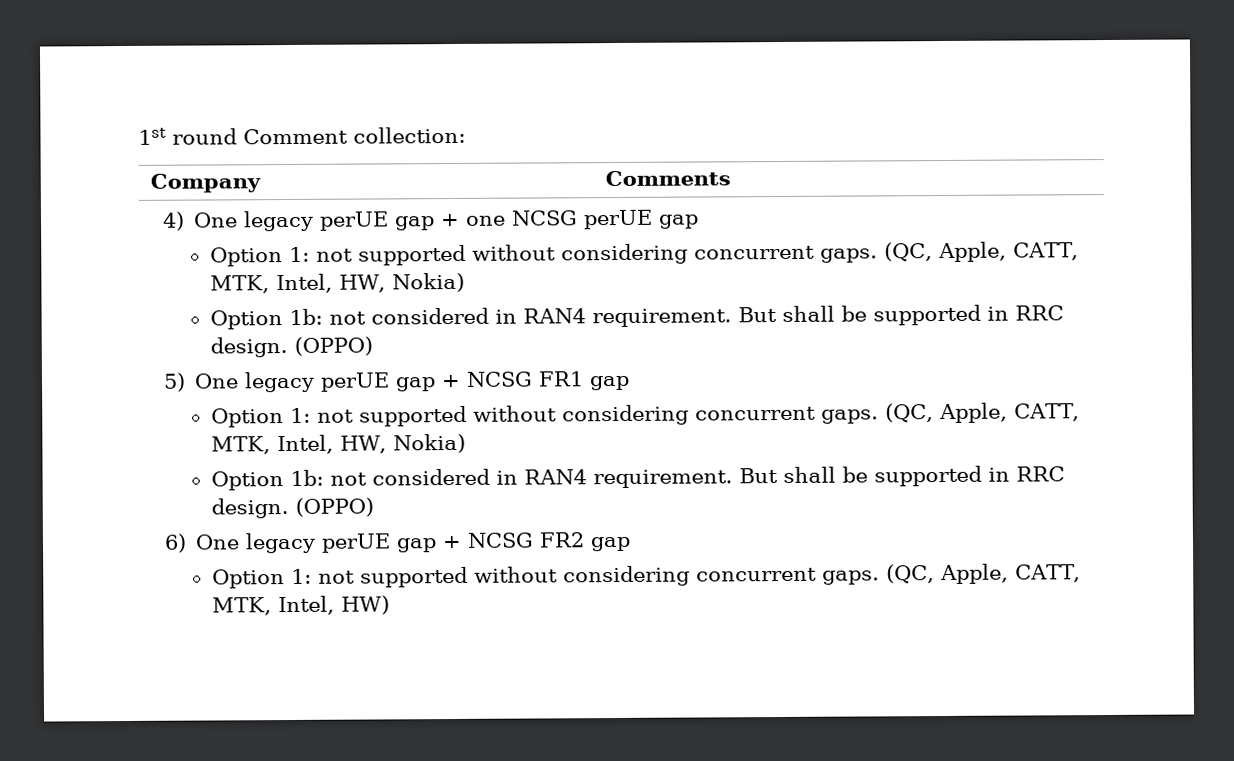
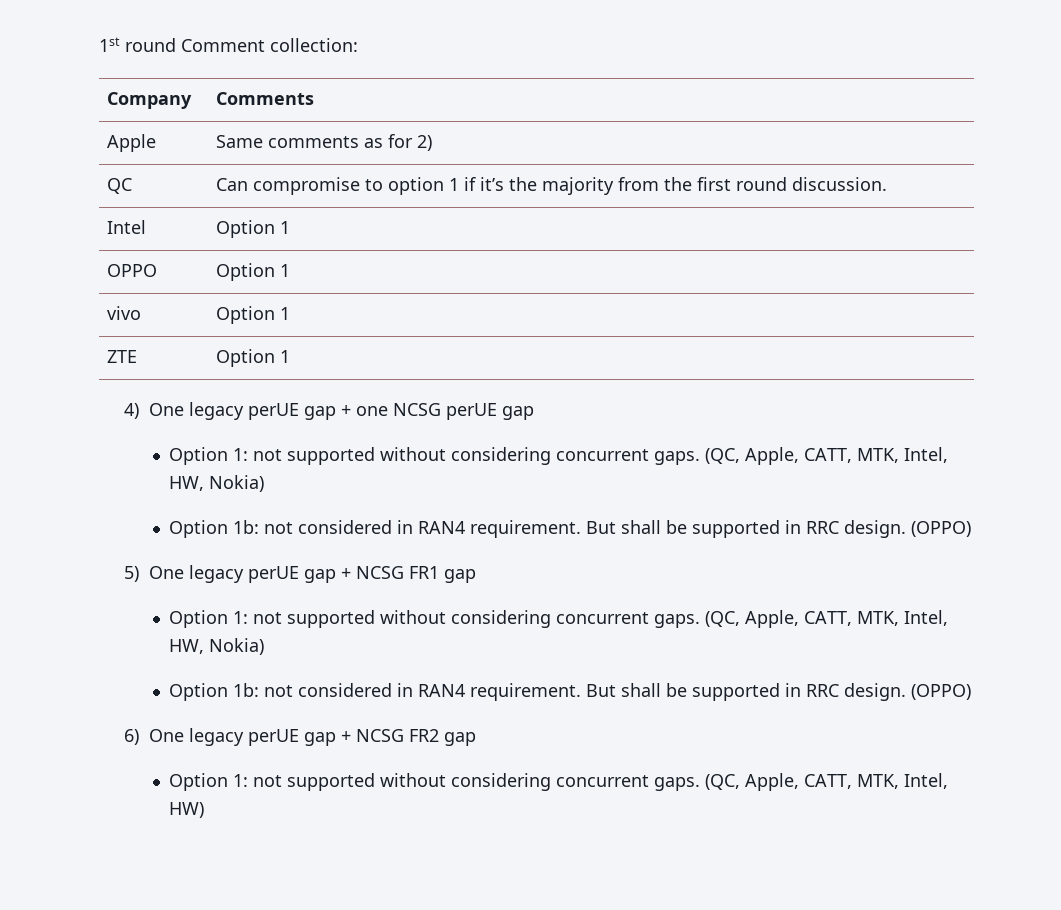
+ Apple | Same comments as for 2)
+ QC | Can compromise to option 1 if it’s the majority from the first round discussion.
+ Intel | Option 1
+ OPPO | Option 1
+ vivo | Option 1
+ ZTE | Option 1

